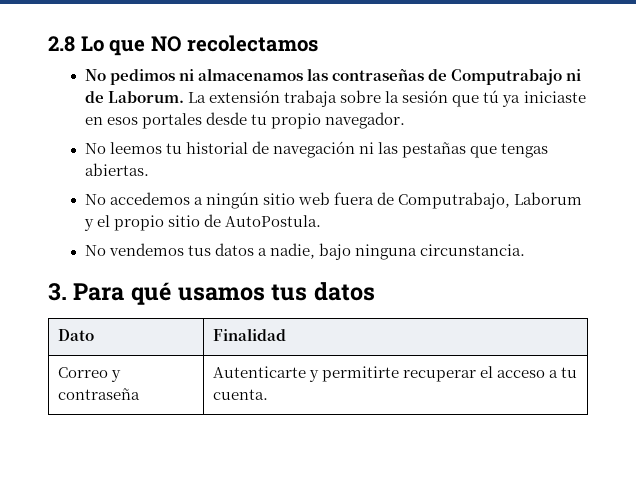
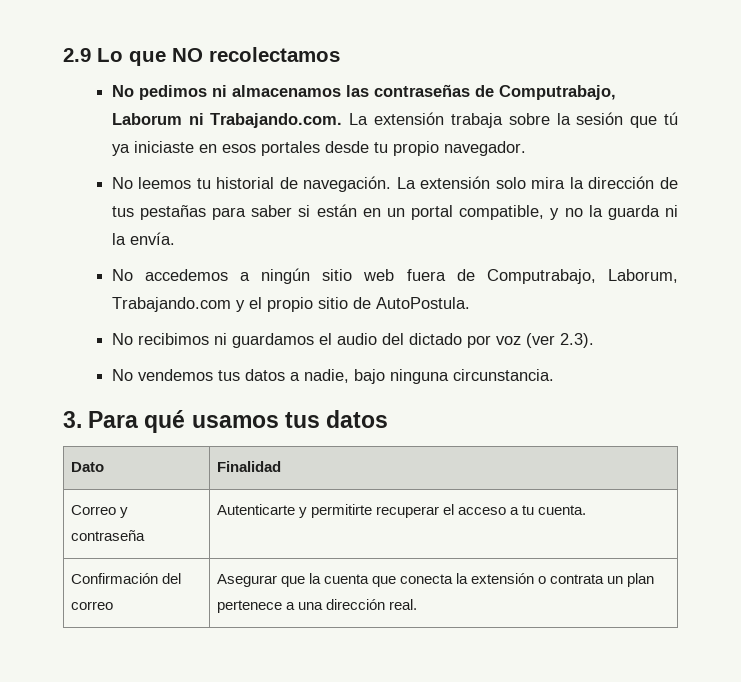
- 2.8 Lo que NO recolectamos
+ 2.9 Lo que NO recolectamos
- No pedimos ni almacenamos las contraseñas de Computrabajo ni de Laborum. La extensión trabaja sobre la sesión que tú ya iniciaste en esos portales desde tu propio navegador.
+ No pedimos ni almacenamos las contraseñas de Computrabajo, Laborum ni Trabajando.com. La extensión trabaja sobre la sesión que tú ya iniciaste en esos portales desde tu propio navegador.
- No leemos tu historial de navegación ni las pestañas que tengas abiertas.
+ No leemos tu historial de navegación. La extensión solo mira la dirección de tus pestañas para saber si están en un portal compatible, y no la guarda ni la envía.
- No accedemos a ningún sitio web fuera de Computrabajo, Laborum y el propio sitio de AutoPostula.
+ No accedemos a ningún sitio web fuera de Computrabajo, Laborum, Trabajando.com y el propio sitio de AutoPostula.
+ No recibimos ni guardamos el audio del dictado por voz (ver 2.3).
+ Confirmación del correo | Asegurar que la cuenta que conecta la extensión o contrata un plan pertenece a una dirección real.

